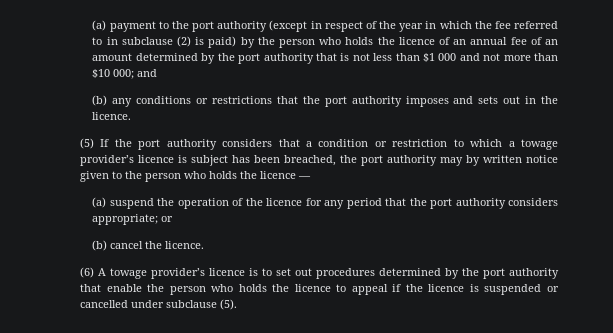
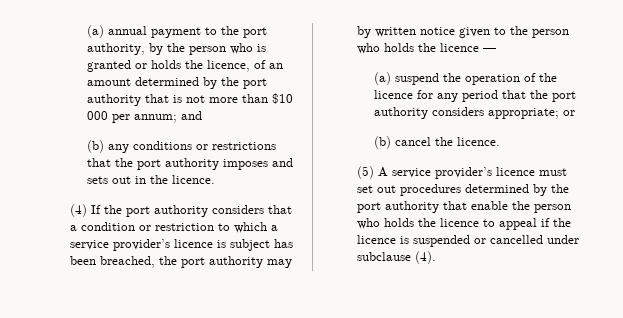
- (a) payment to the port authority (except in respect of the year in which the fee referred to in subclause (2) is paid) by the person who holds the licence of an annual fee of an amount determined by the port authority that is not less than $1 000 and not more than $10 000; and
+ (a) annual payment to the port authority, by the person who is granted or holds the licence, of an amount determined by the port authority that is not more than $10 000 per annum; and
- (5) If the port authority considers that a condition or restriction to which a towage provider’s licence is subject has been breached, the port authority may by written notice given to the person who holds the licence —
+ (4) If the port authority considers that a condition or restriction to which a service provider’s licence is subject has been breached, the port authority may by written notice given to the person who holds the licence —
- (6) A towage provider’s licence is to set out procedures determined by the port authority that enable the person who holds the licence to appeal if the licence is suspended or cancelled under subclause (5).
+ (5) A service provider’s licence must set out procedures determined by the port authority that enable the person who holds the licence to appeal if the licence is suspended or cancelled under subclause (4).

